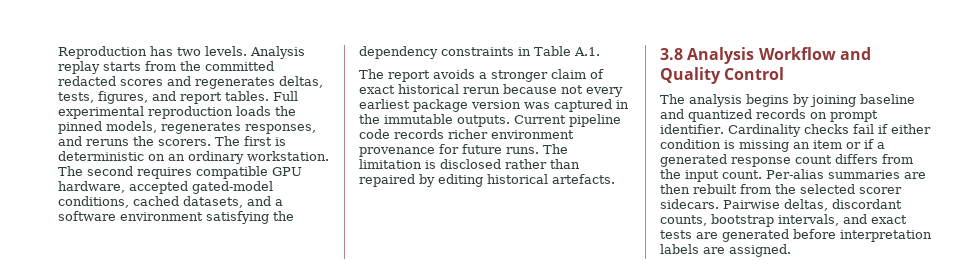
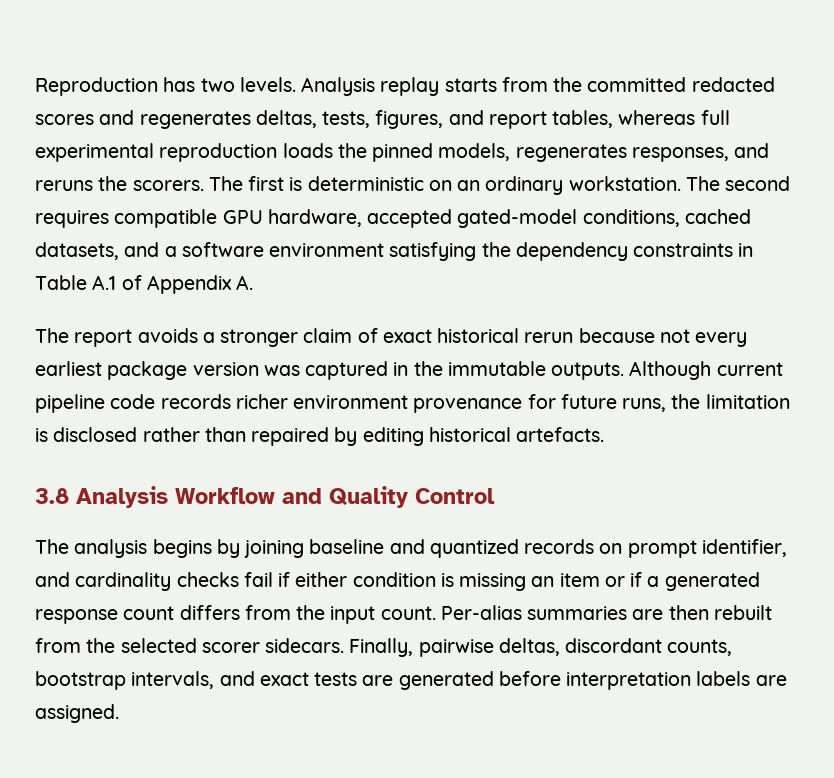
- Analysis replay starts from the committed redacted scores and regenerates deltas, tests, figures, and report tables. Full experimental reproduction loads the pinned models, regenerates responses, and reruns the scorers.
+ Analysis replay starts from the committed redacted scores and regenerates deltas, tests, figures, and report tables, whereas full experimental reproduction loads the pinned models, regenerates responses, and reruns the scorers.
- The second requires compatible GPU hardware, accepted gated-model conditions, cached datasets, and a software environment satisfying the dependency constraints in Table A.1.
+ The second requires compatible GPU hardware, accepted gated-model conditions, cached datasets, and a software environment satisfying the dependency constraints in Table A.1 of Appendix A.
- Current pipeline code records richer environment provenance for future runs. The limitation is disclosed rather than repaired by editing historical artefacts.
+ Although current pipeline code records richer environment provenance for future runs, the limitation is disclosed rather than repaired by editing historical artefacts.
- The analysis begins by joining baseline and quantized records on prompt identifier. Cardinality checks fail if either condition is missing an item or if a generated response count differs from the input count.
+ The analysis begins by joining baseline and quantized records on prompt identifier, and cardinality checks fail if either condition is missing an item or if a generated response count differs from the input count.
- Pairwise deltas, discordant counts, bootstrap intervals, and exact tests are generated before interpretation labels are assigned.
+ Finally, pairwise deltas, discordant counts, bootstrap intervals, and exact tests are generated before interpretation labels are assigned.

